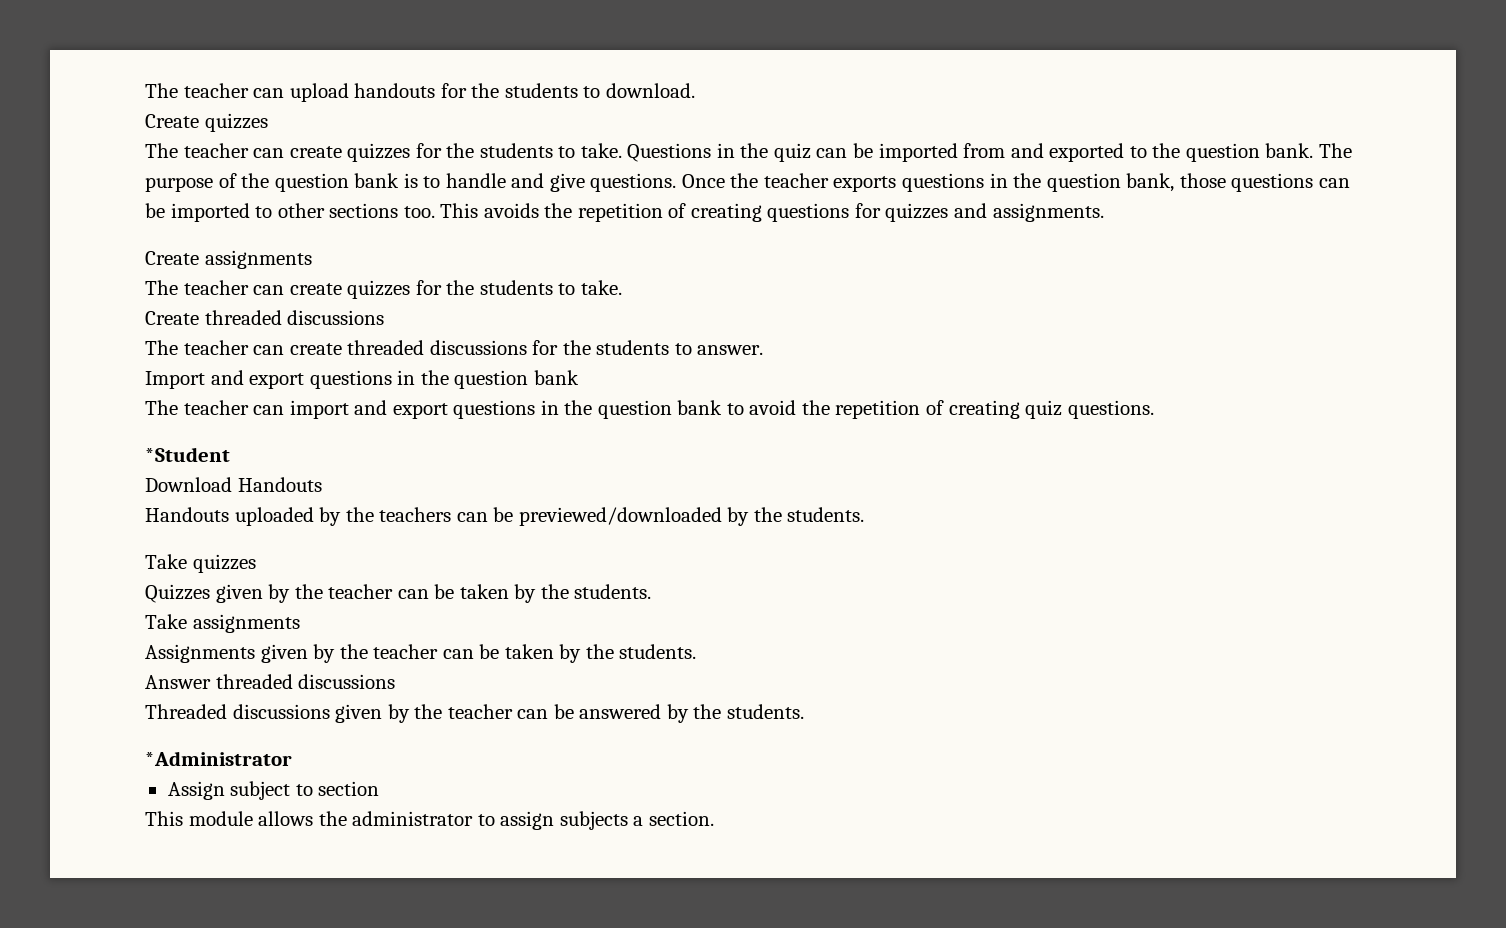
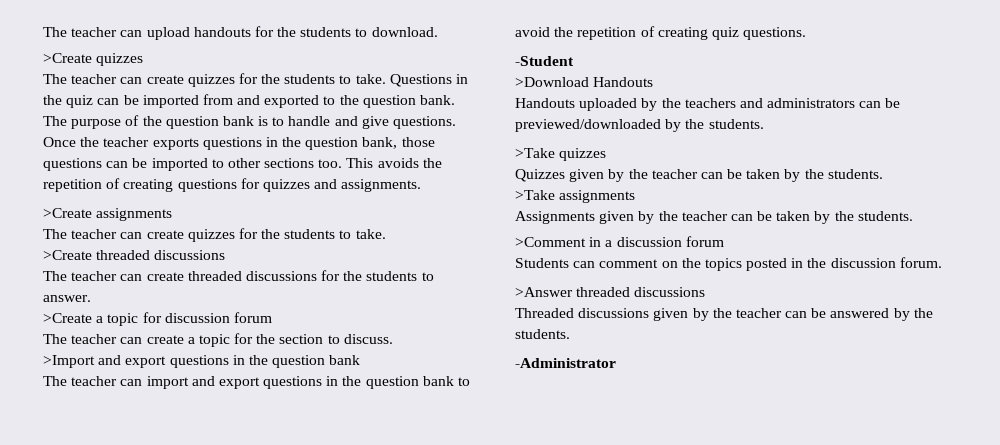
- Create quizzes
+ >Create quizzes
- Create assignments
+ >Create assignments
- Create threaded discussions
+ >Create threaded discussions
- Import and export questions in the question bank
+ >Create a topic for discussion forum
+ The teacher can create a topic for the section to discuss.
+ >Import and export questions in the question bank
- *Student
- Download Handouts
+ -Student
+ >Download Handouts
- Handouts uploaded by the teachers can be previewed/downloaded by the students.
+ Handouts uploaded by the teachers and administrators can be previewed/downloaded by the students.
- Take quizzes
+ >Take quizzes
- Take assignments
+ >Take assignments
- Answer threaded discussions
+ >Comment in a discussion forum
+ Students can comment on the topics posted in the discussion forum.
+ >Answer threaded discussions
- *Administrator
- Assign subject to section
- This module allows the administrator to assign subjects a section.
+ -Administrator

